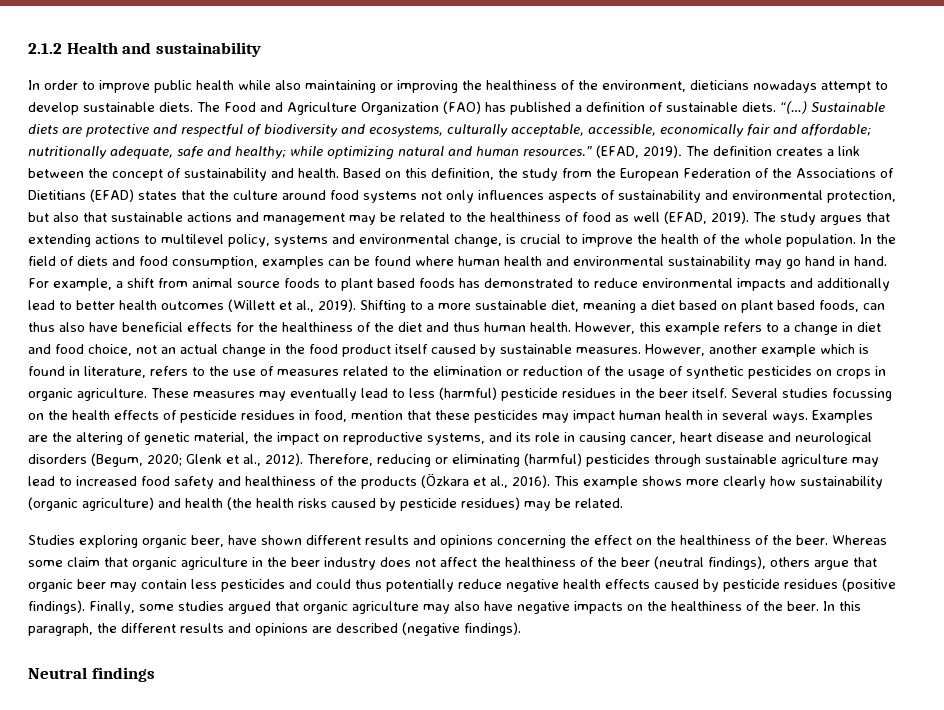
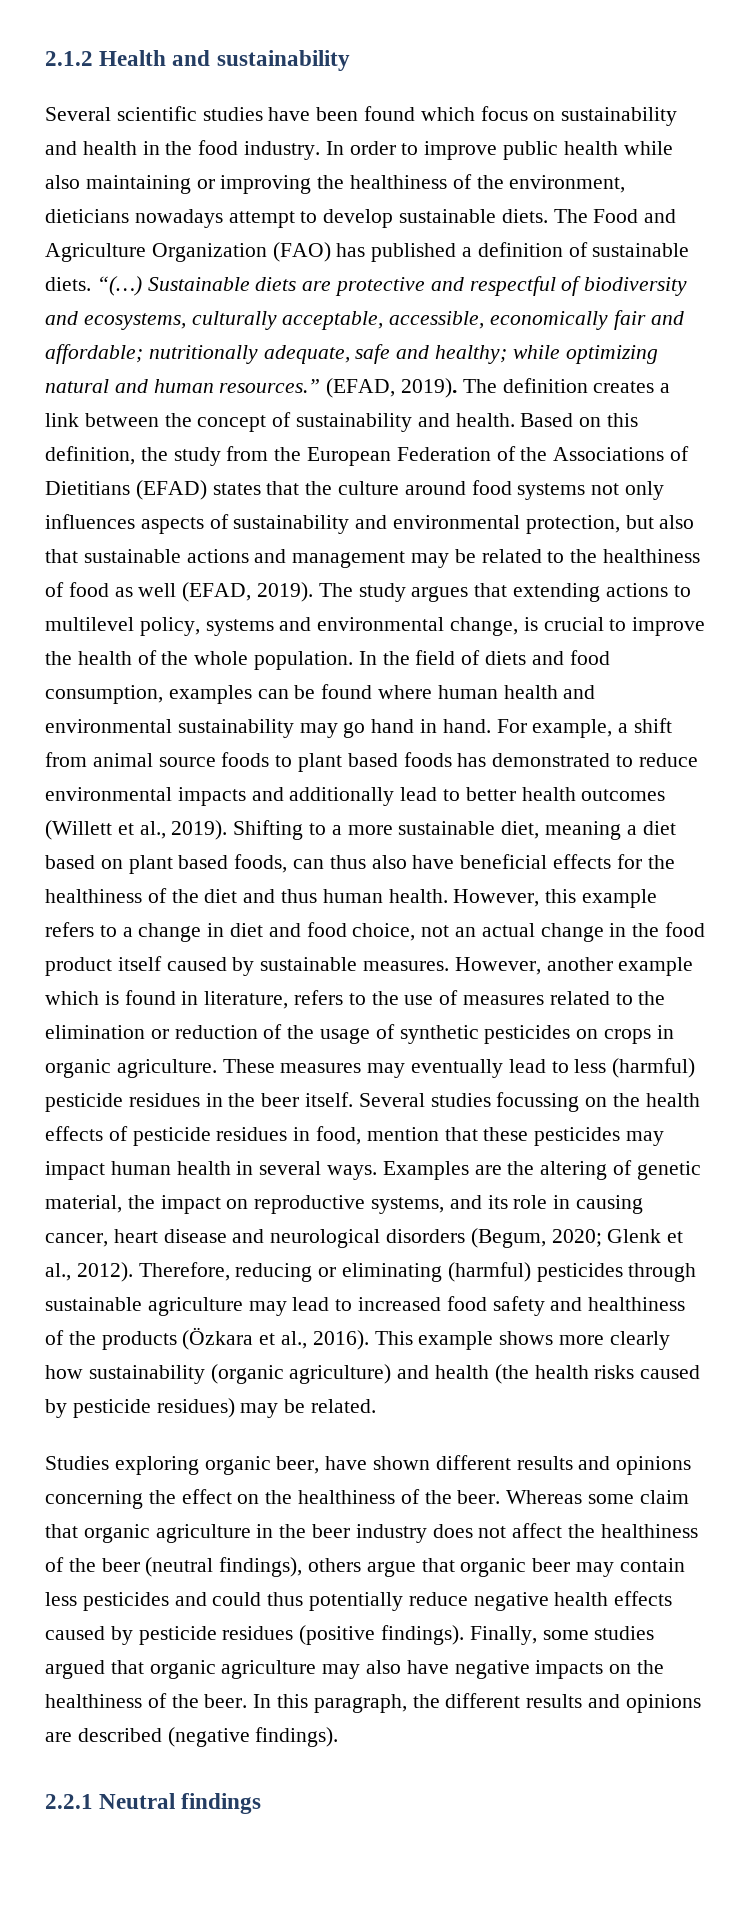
+ Several scientific studies have been found which focus on sustainability and health in the food industry.
- Neutral findings
+ 2.2.1 Neutral findings

